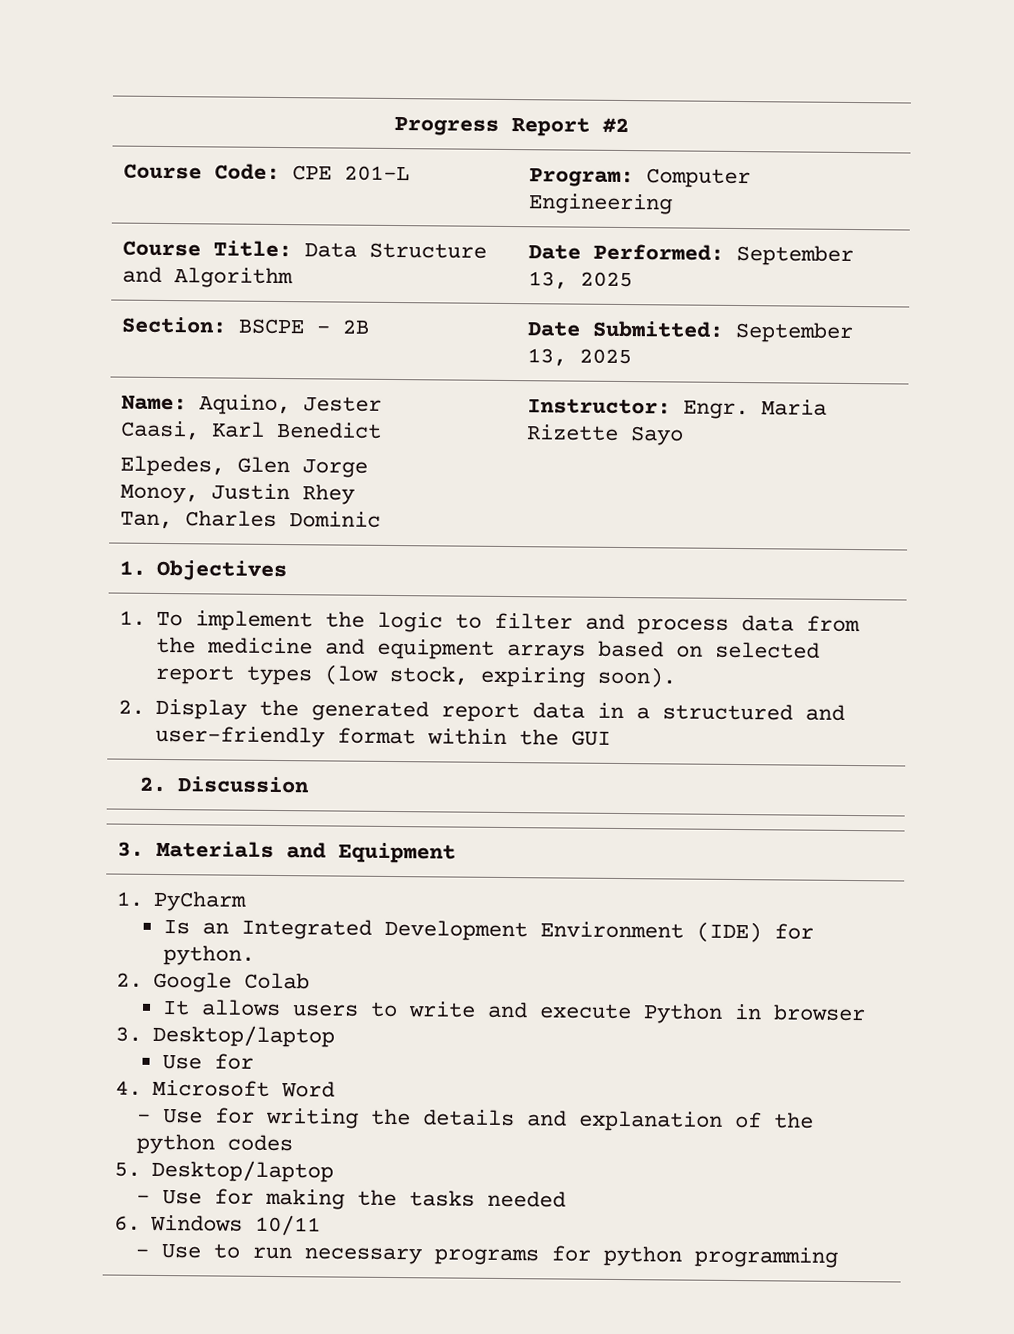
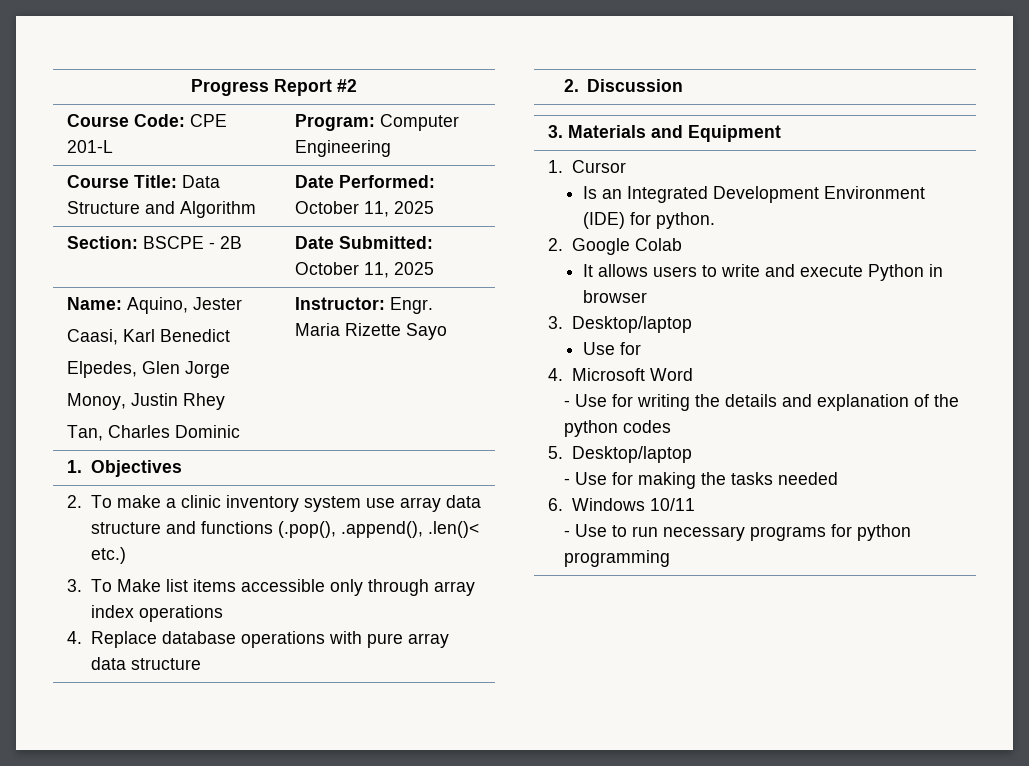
- Course Title: Data Structure and Algorithm | Date Performed: September 13, 2025
+ Course Title: Data Structure and Algorithm | Date Performed: October 11, 2025
- Section: BSCPE - 2B | Date Submitted: September 13, 2025
+ Section: BSCPE - 2B | Date Submitted: October 11, 2025
- 1. To implement the logic to filter and process data from the medicine and equipment arrays based on selected report types (low stock, expiring soon).
- 2. Display the generated report data in a structured and user-friendly format within the GUI
+ 2. To make a clinic inventory system use array data structure and functions (.pop(), .append(), .len()< etc.)
+ 3. To Make list items accessible only through array index operations
+ 4. Replace database operations with pure array data structure
- 1. PyCharm
+ 1. Cursor

